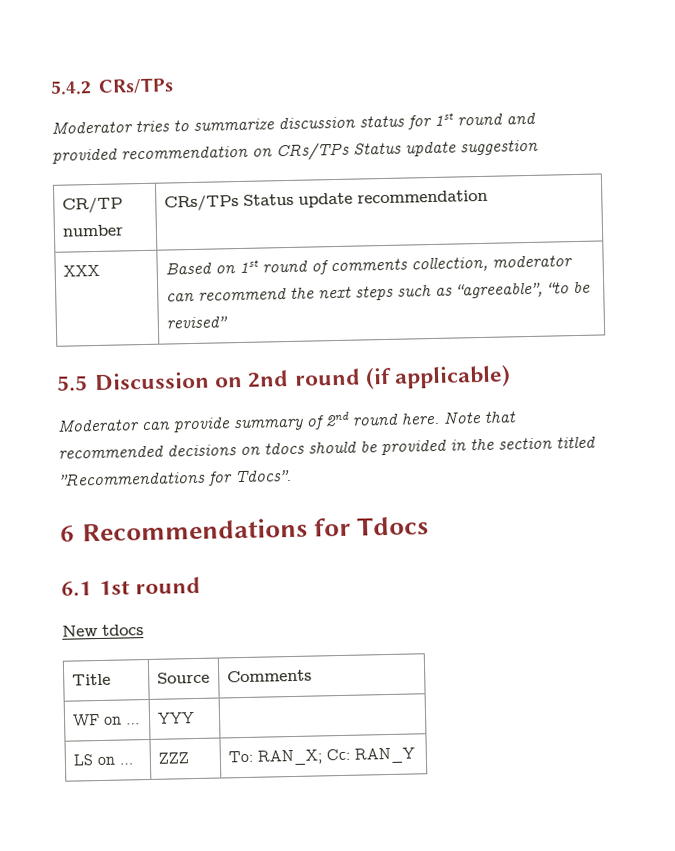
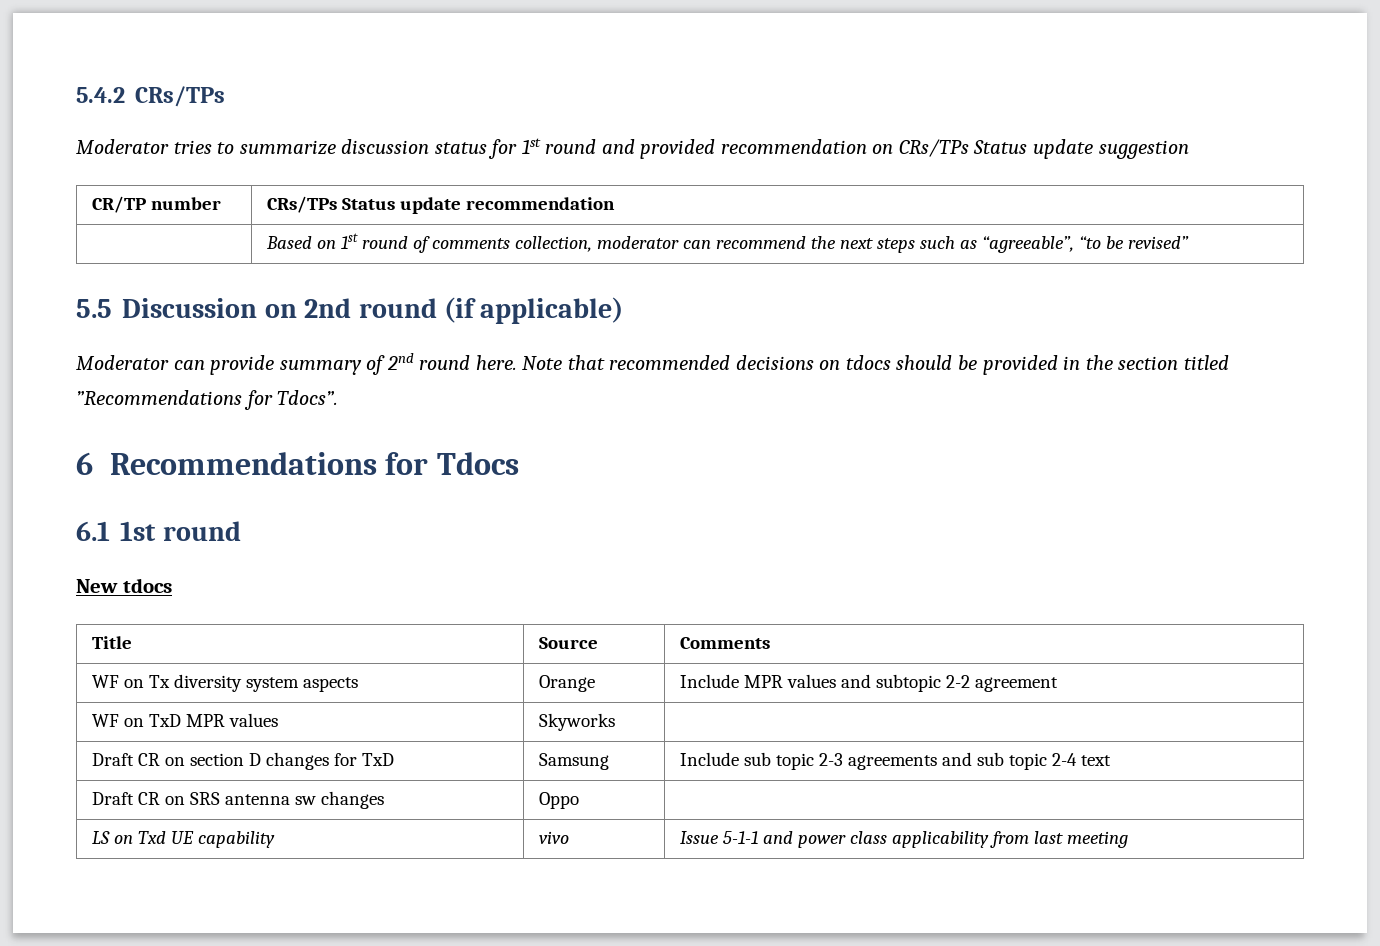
- XXX | Based on 1st round of comments collection, moderator can recommend the next steps such as “agreeable”, “to be revised”
+ | Based on 1st round of comments collection, moderator can recommend the next steps such as “agreeable”, “to be revised”
- WF on … | YYY |
- LS on … | ZZZ | To: RAN_X; Cc: RAN_Y
+ WF on Tx diversity system aspects | Orange | Include MPR values and subtopic 2-2 agreement
+ WF on TxD MPR values | Skyworks |
+ Draft CR on section D changes for TxD | Samsung | Include sub topic 2-3 agreements and sub topic 2-4 text
+ Draft CR on SRS antenna sw changes | Oppo |
+ LS on Txd UE capability | vivo | Issue 5-1-1 and power class applicability from last meeting

